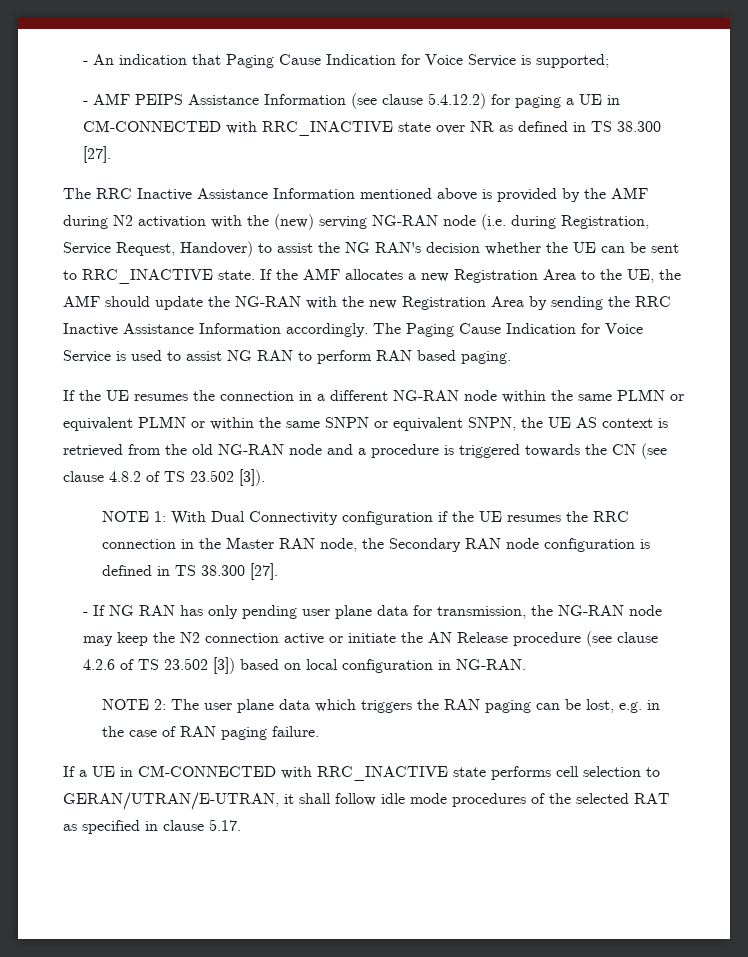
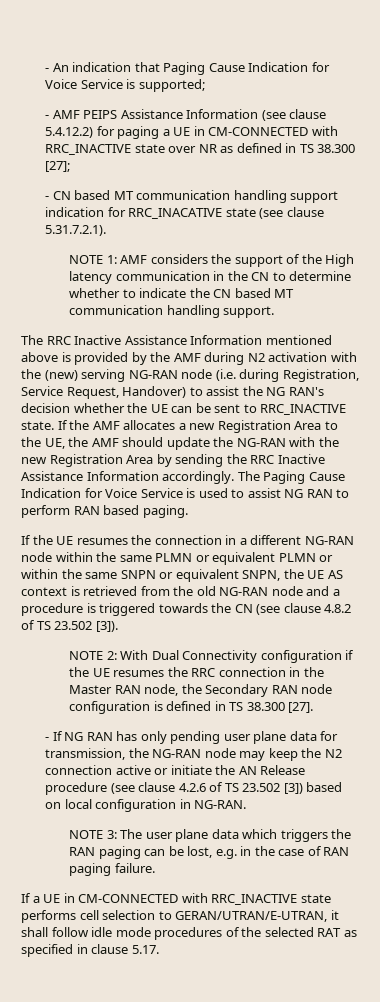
- - AMF PEIPS Assistance Information (see clause 5.4.12.2) for paging a UE in CM-CONNECTED with RRC_INACTIVE state over NR as defined in TS 38.300 [27].
+ - AMF PEIPS Assistance Information (see clause 5.4.12.2) for paging a UE in CM-CONNECTED with RRC_INACTIVE state over NR as defined in TS 38.300 [27];
+ - CN based MT communication handling support indication for RRC_INACATIVE state (see clause 5.31.7.2.1).
+ NOTE 1: AMF considers the support of the High latency communication in the CN to determine whether to indicate the CN based MT communication handling support.
- NOTE 1: With Dual Connectivity configuration if the UE resumes the RRC connection in the Master RAN node, the Secondary RAN node configuration is defined in TS 38.300 [27].
+ NOTE 2: With Dual Connectivity configuration if the UE resumes the RRC connection in the Master RAN node, the Secondary RAN node configuration is defined in TS 38.300 [27].
- NOTE 2: The user plane data which triggers the RAN paging can be lost, e.g. in the case of RAN paging failure.
+ NOTE 3: The user plane data which triggers the RAN paging can be lost, e.g. in the case of RAN paging failure.

